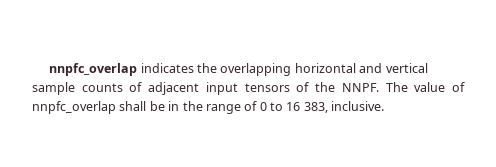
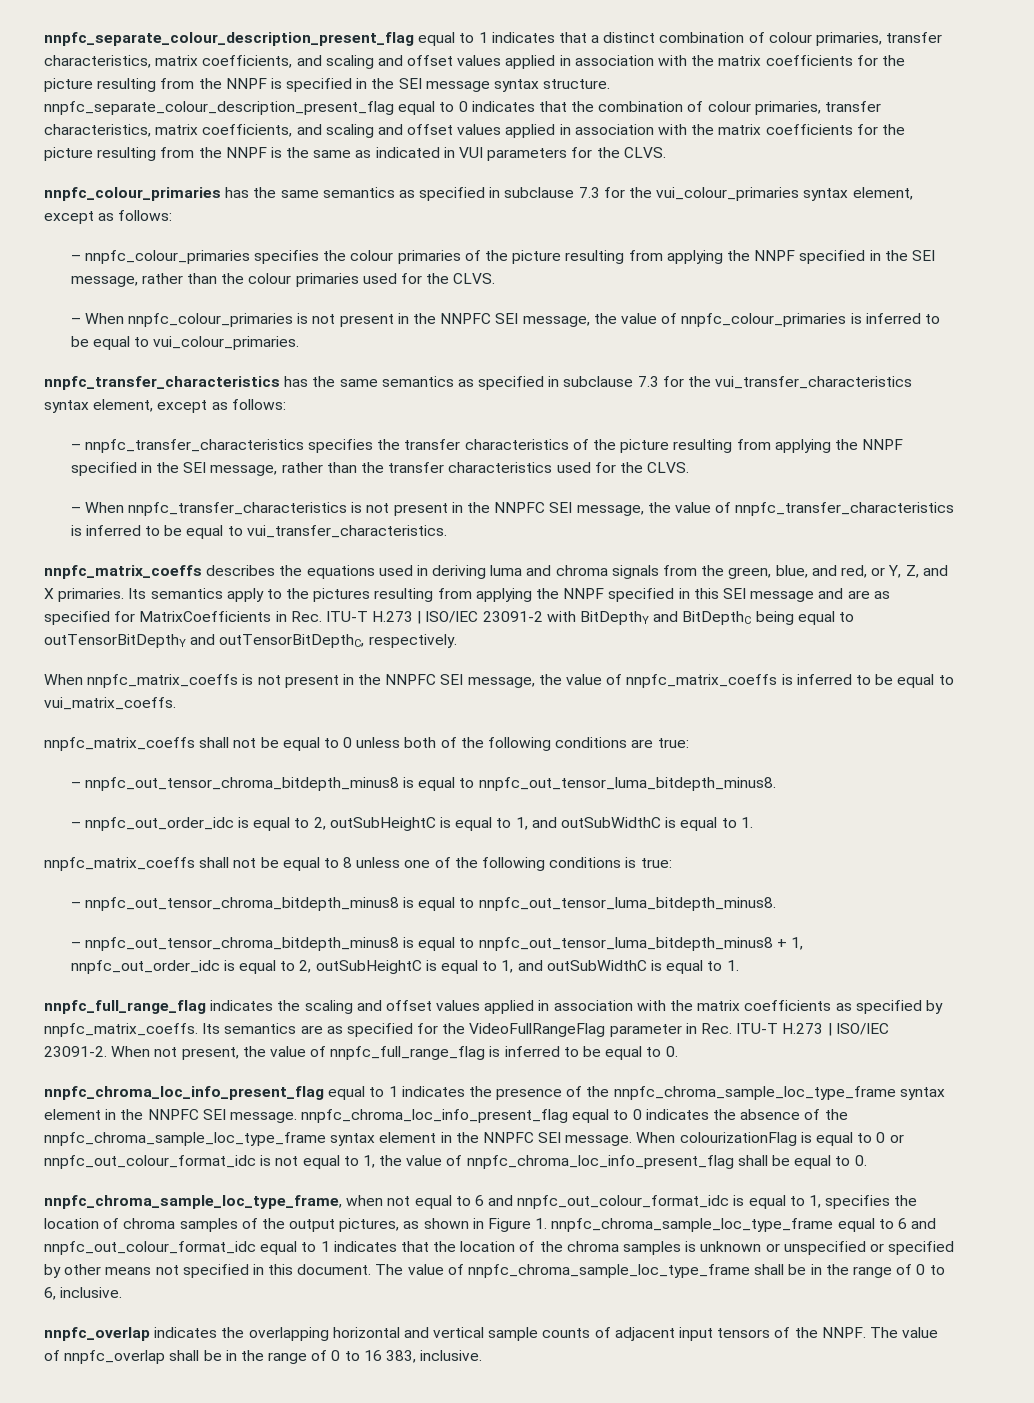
+ nnpfc_separate_colour_description_present_flag equal to 1 indicates that a distinct combination of colour primaries, transfer characteristics, matrix coefficients, and scaling and offset values applied in association with the matrix coefficients for the picture resulting from the NNPF is specified in the SEI message syntax structure. nnpfc_separate_colour_description_present_flag equal to 0 indicates that the combination of colour primaries, transfer characteristics, matrix coefficients, and scaling and offset values applied in association with the matrix coefficients for the picture resulting from the NNPF is the same as indicated in VUI parameters for the CLVS.
+ nnpfc_colour_primaries has the same semantics as specified in subclause 7.3 for the vui_colour_primaries syntax element, except as follows:
+ – nnpfc_colour_primaries specifies the colour primaries of the picture resulting from applying the NNPF specified in the SEI message, rather than the colour primaries used for the CLVS.
+ – When nnpfc_colour_primaries is not present in the NNPFC SEI message, the value of nnpfc_colour_primaries is inferred to be equal to vui_colour_primaries.
+ nnpfc_transfer_characteristics has the same semantics as specified in subclause 7.3 for the vui_transfer_characteristics syntax element, except as follows:
+ – nnpfc_transfer_characteristics specifies the transfer characteristics of the picture resulting from applying the NNPF specified in the SEI message, rather than the transfer characteristics used for the CLVS.
+ – When nnpfc_transfer_characteristics is not present in the NNPFC SEI message, the value of nnpfc_transfer_characteristics is inferred to be equal to vui_transfer_characteristics.
+ nnpfc_matrix_coeffs describes the equations used in deriving luma and chroma signals from the green, blue, and red, or Y, Z, and X primaries. Its semantics apply to the pictures resulting from applying the NNPF specified in this SEI message and are as specified for MatrixCoefficients in Rec. ITU-T H.273 | ISO/IEC 23091-2 with BitDepthY and BitDepthC being equal to outTensorBitDepthY and outTensorBitDepthC, respectively.
+ When nnpfc_matrix_coeffs is not present in the NNPFC SEI message, the value of nnpfc_matrix_coeffs is inferred to be equal to vui_matrix_coeffs.
+ nnpfc_matrix_coeffs shall not be equal to 0 unless both of the following conditions are true:
+ – nnpfc_out_tensor_chroma_bitdepth_minus8 is equal to nnpfc_out_tensor_luma_bitdepth_minus8.
+ – nnpfc_out_order_idc is equal to 2, outSubHeightC is equal to 1, and outSubWidthC is equal to 1.
+ nnpfc_matrix_coeffs shall not be equal to 8 unless one of the following conditions is true:
+ – nnpfc_out_tensor_chroma_bitdepth_minus8 is equal to nnpfc_out_tensor_luma_bitdepth_minus8.
+ – nnpfc_out_tensor_chroma_bitdepth_minus8 is equal to nnpfc_out_tensor_luma_bitdepth_minus8 + 1, nnpfc_out_order_idc is equal to 2, outSubHeightC is equal to 1, and outSubWidthC is equal to 1.
+ nnpfc_full_range_flag indicates the scaling and offset values applied in association with the matrix coefficients as specified by nnpfc_matrix_coeffs. Its semantics are as specified for the VideoFullRangeFlag parameter in Rec. ITU-T H.273 | ISO/IEC 23091-2. When not present, the value of nnpfc_full_range_flag is inferred to be equal to 0.
+ nnpfc_chroma_loc_info_present_flag equal to 1 indicates the presence of the nnpfc_chroma_sample_loc_type_frame syntax element in the NNPFC SEI message. nnpfc_chroma_loc_info_present_flag equal to 0 indicates the absence of the nnpfc_chroma_sample_loc_type_frame syntax element in the NNPFC SEI message. When colourizationFlag is equal to 0 or nnpfc_out_colour_format_idc is not equal to 1, the value of nnpfc_chroma_loc_info_present_flag shall be equal to 0.
+ nnpfc_chroma_sample_loc_type_frame, when not equal to 6 and nnpfc_out_colour_format_idc is equal to 1, specifies the location of chroma samples of the output pictures, as shown in Figure 1. nnpfc_chroma_sample_loc_type_frame equal to 6 and nnpfc_out_colour_format_idc equal to 1 indicates that the location of the chroma samples is unknown or unspecified or specified by other means not specified in this document. The value of nnpfc_chroma_sample_loc_type_frame shall be in the range of 0 to 6, inclusive.

